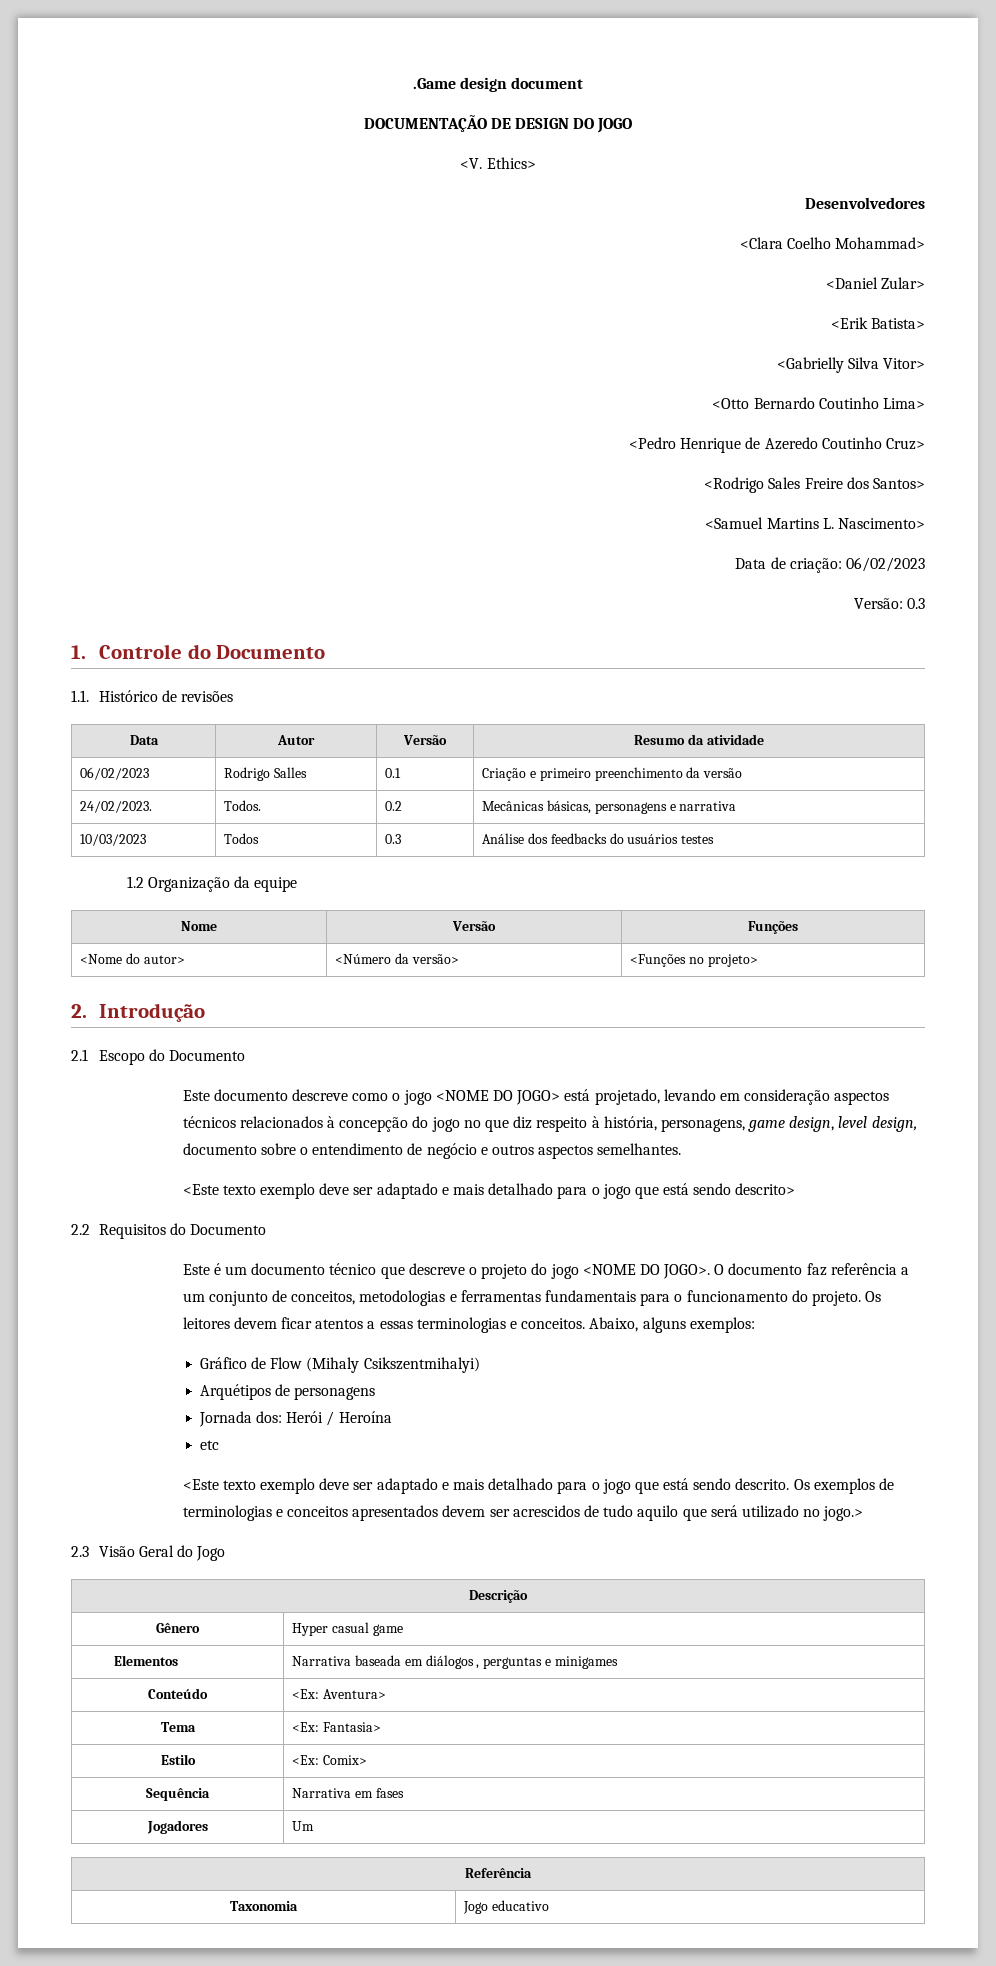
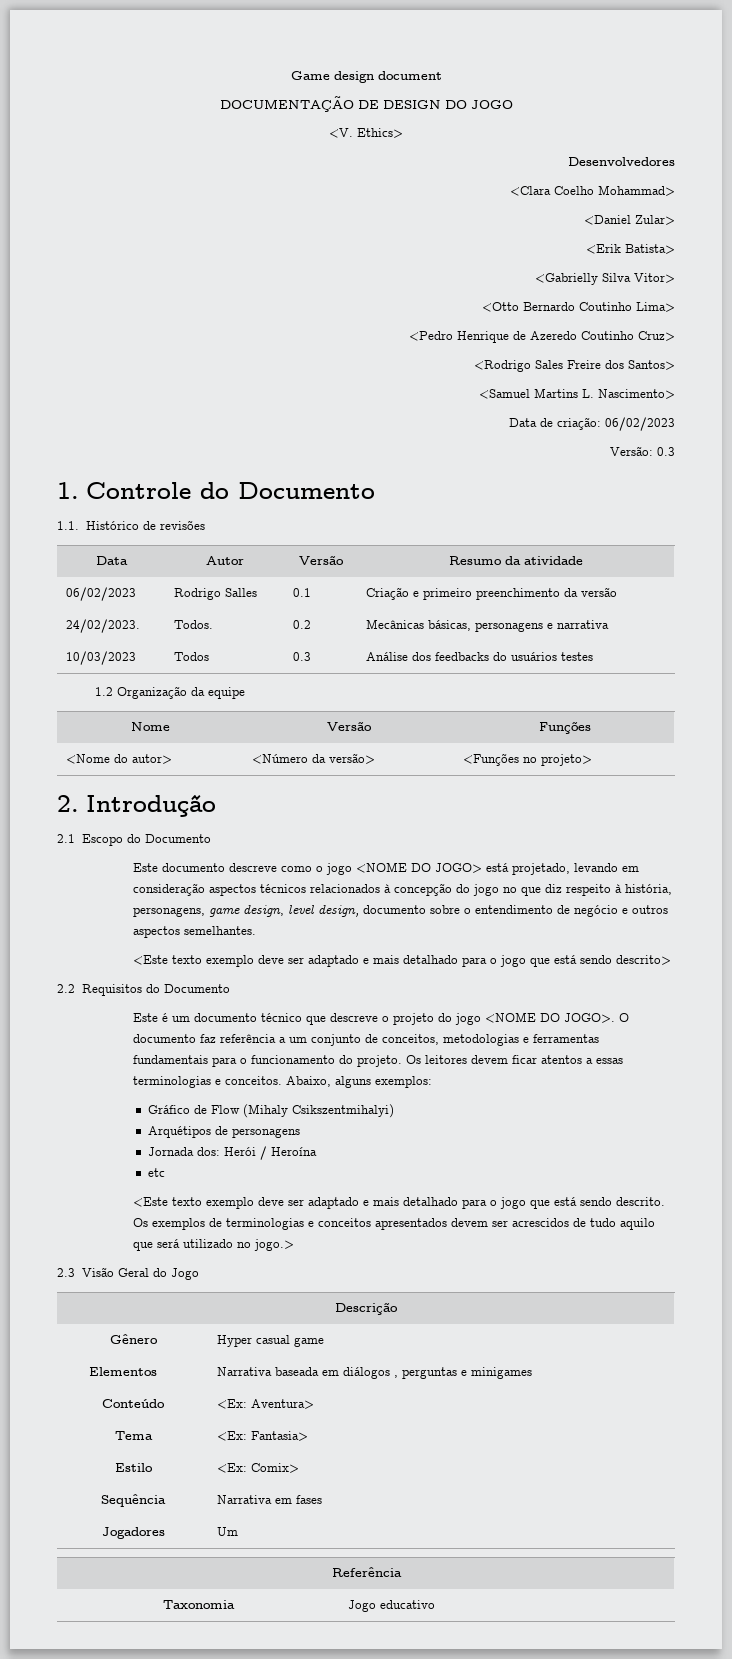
- .Game design document
+ Game design document

